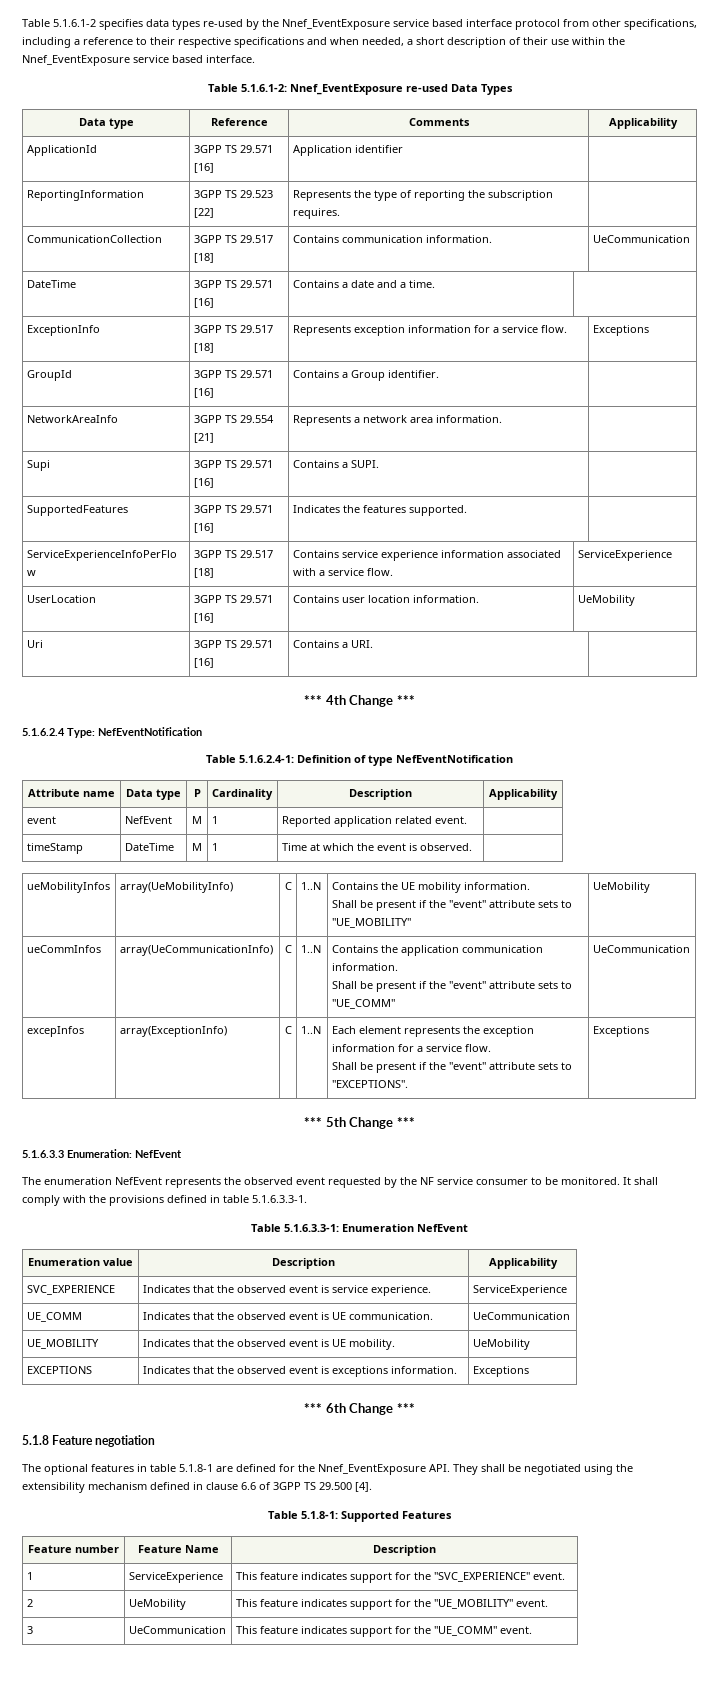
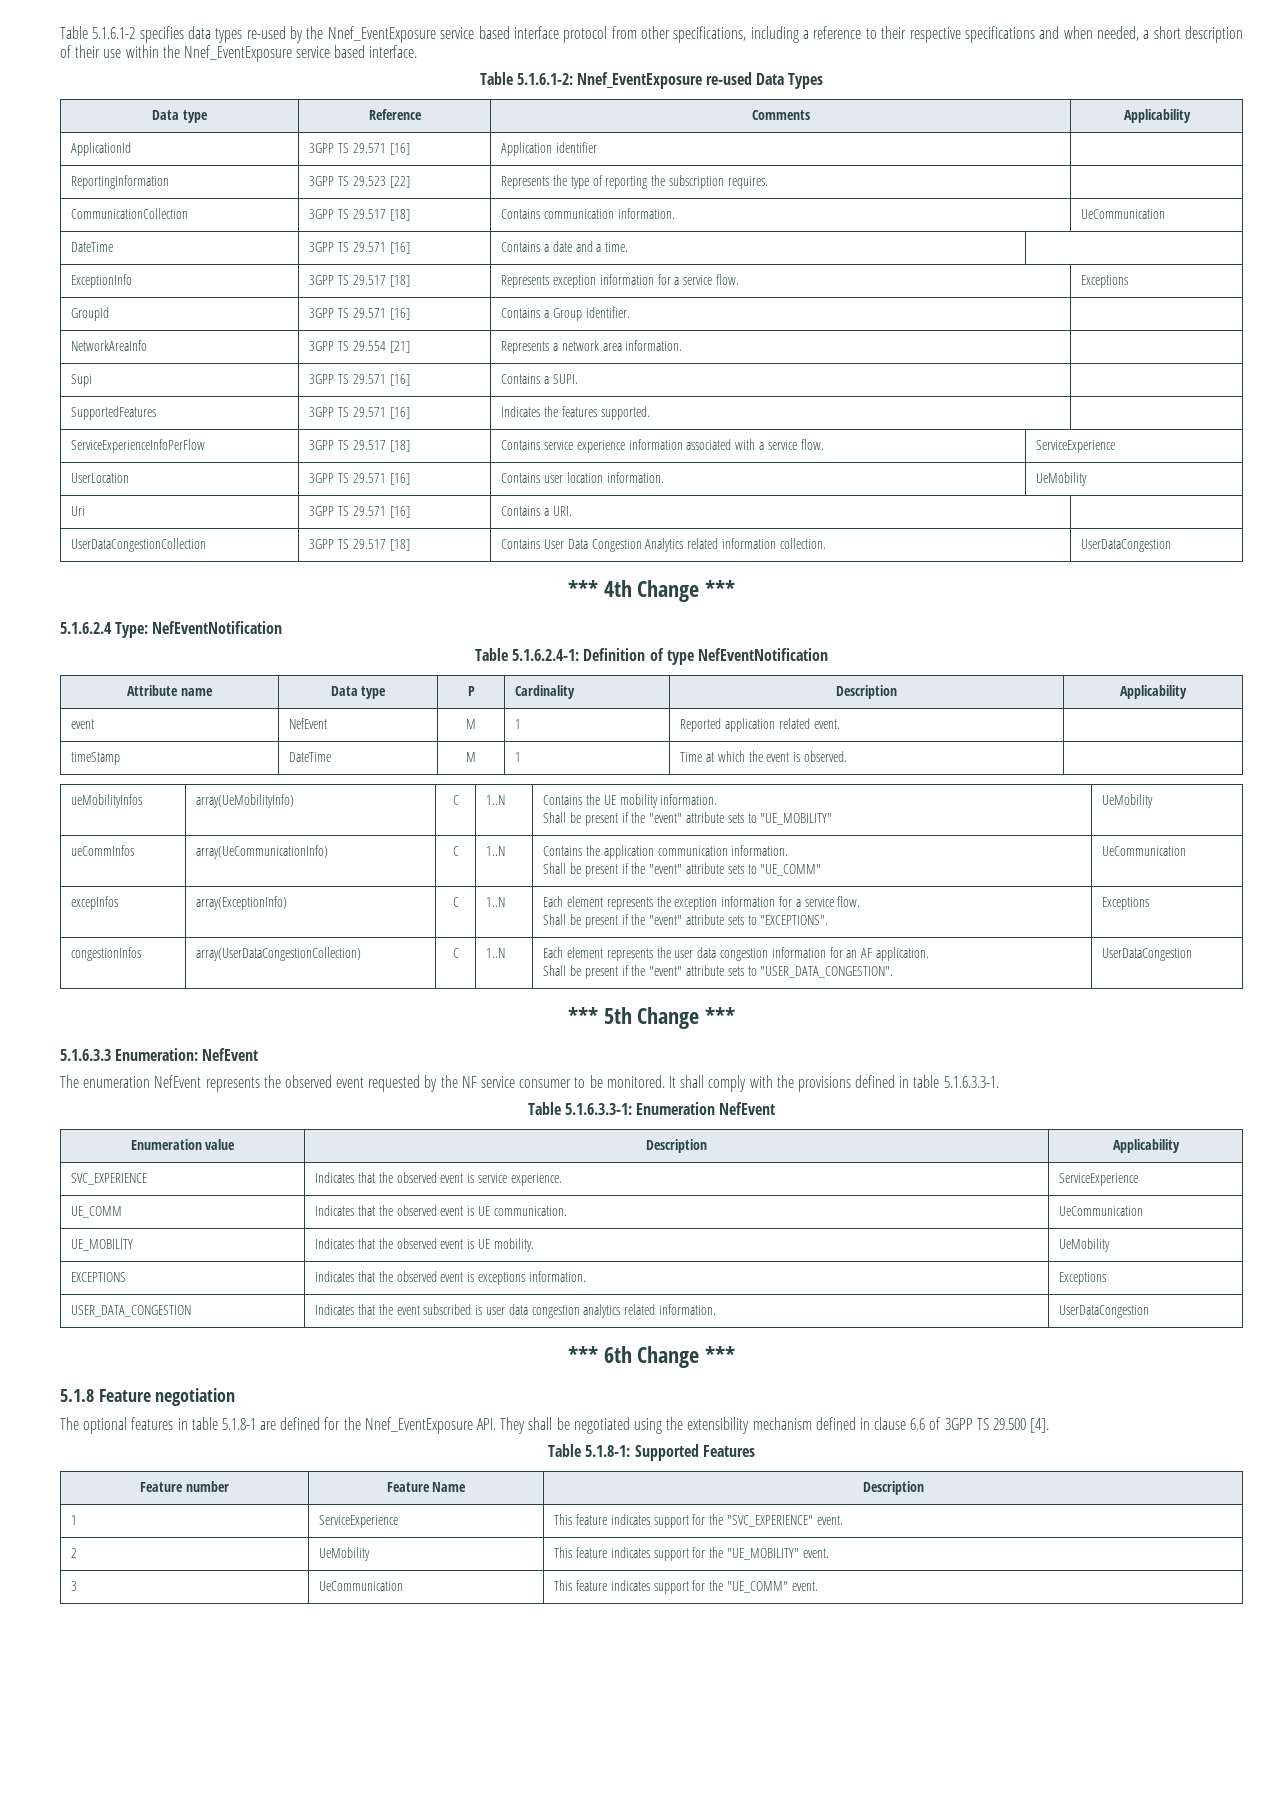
+ UserDataCongestionCollection | 3GPP TS 29.517 [18] | Contains User Data Congestion Analytics related information collection. | UserDataCongestion
+ congestionInfos | array(UserDataCongestionCollection) | C | 1..N | Each element represents the user data congestion information for an AF application.
+ Shall be present if the "event" attribute sets to "USER_DATA_CONGESTION". | UserDataCongestion
+ USER_DATA_CONGESTION | Indicates that the event subscribed is user data congestion analytics related information. | UserDataCongestion

